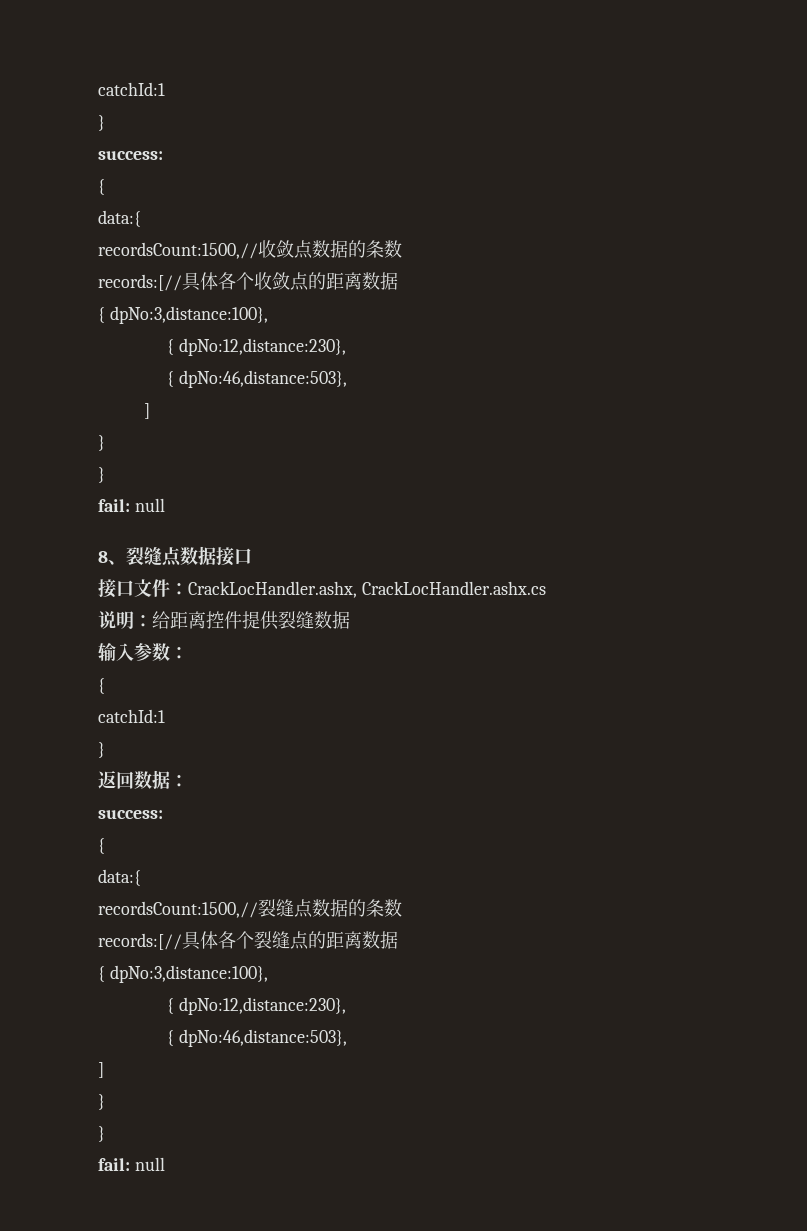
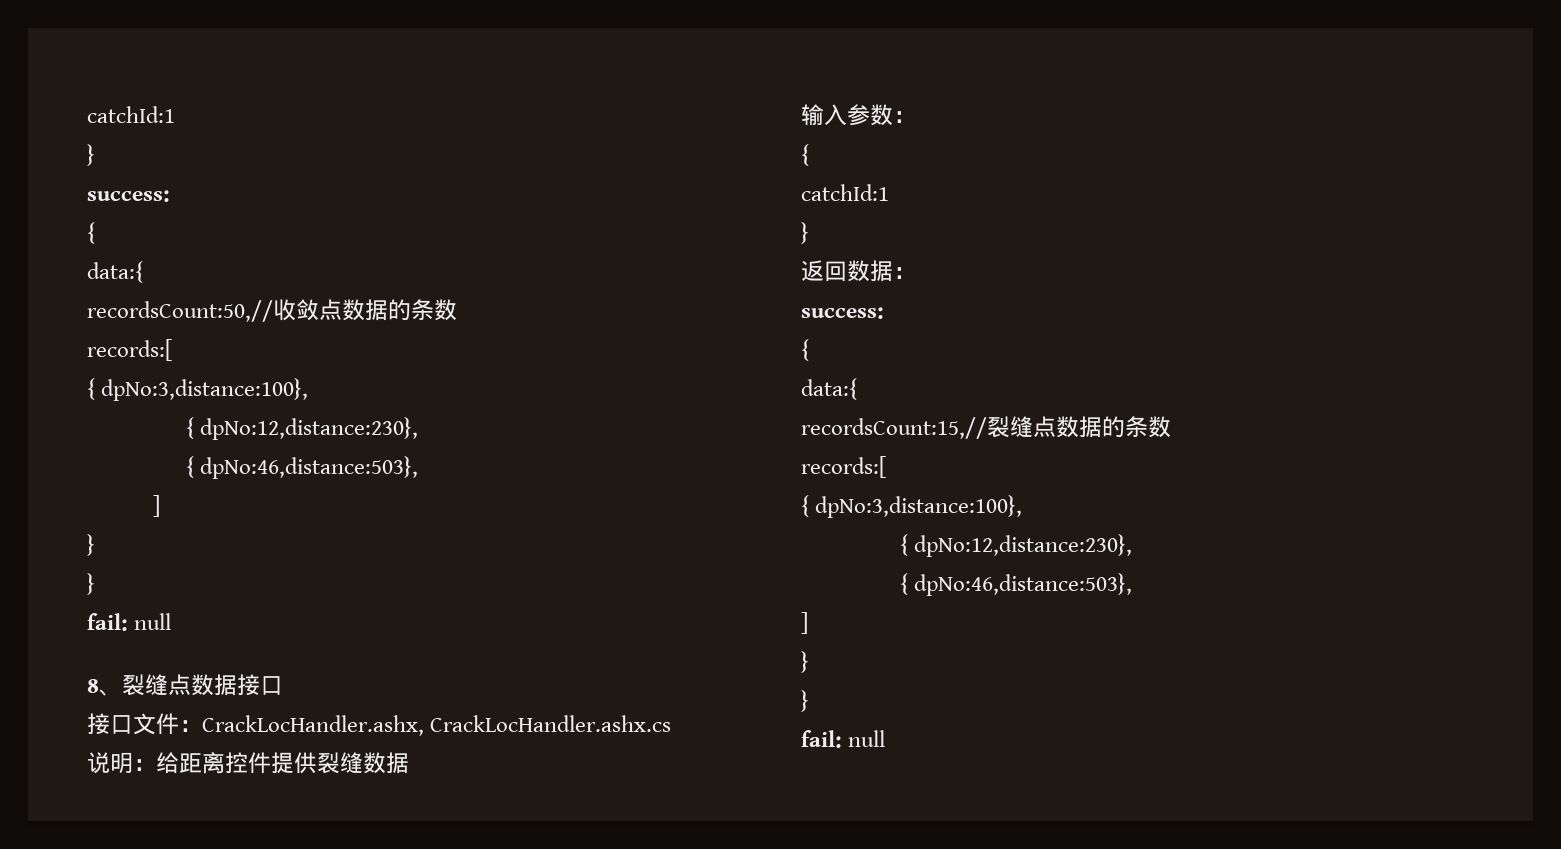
- recordsCount:1500,//收敛点数据的条数
- records:[//具体各个收敛点的距离数据
+ recordsCount:50,//收敛点数据的条数
+ records:[
- recordsCount:1500,//裂缝点数据的条数
- records:[//具体各个裂缝点的距离数据
+ recordsCount:15,//裂缝点数据的条数
+ records:[

